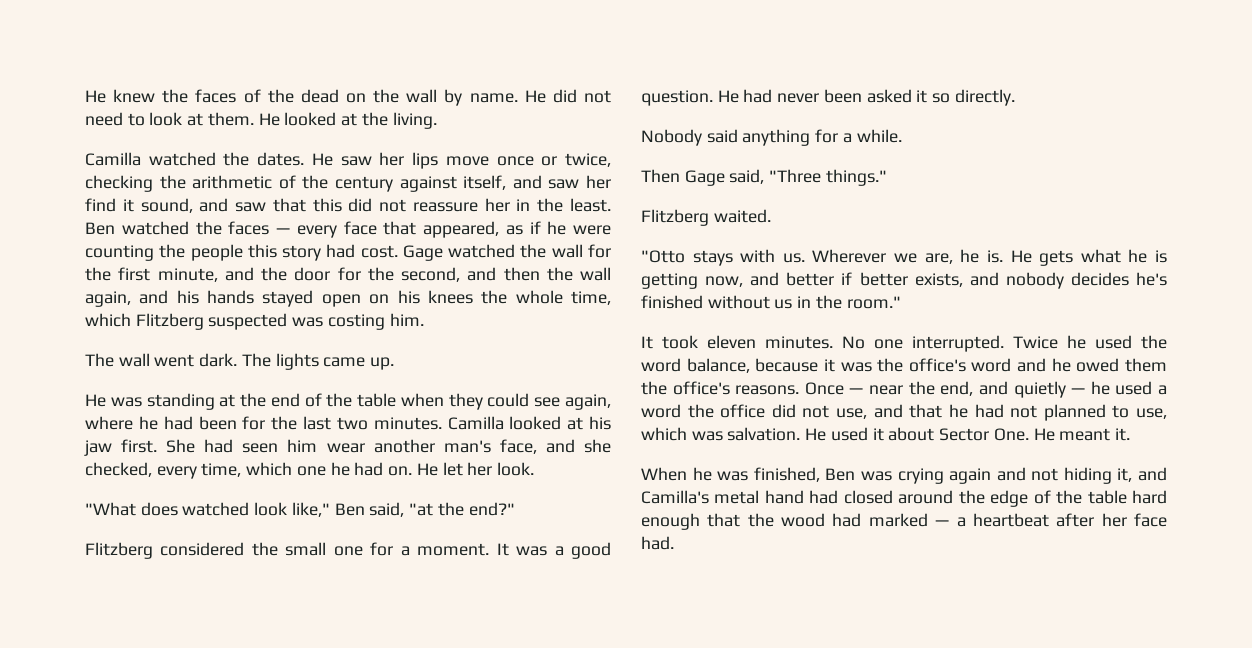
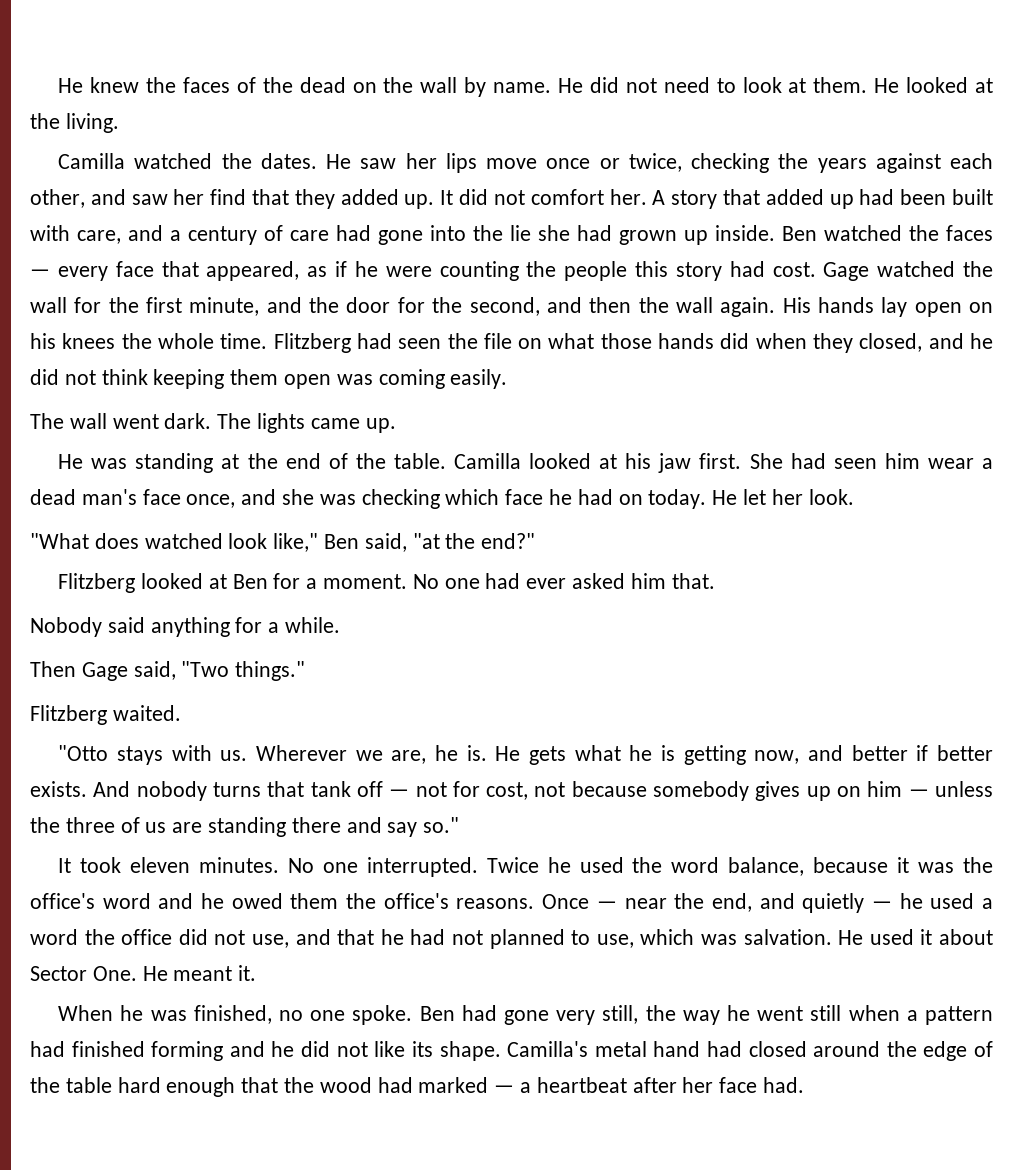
- He saw her lips move once or twice, checking the arithmetic of the century against itself, and saw her find it sound, and saw that this did not reassure her in the least.
+ He saw her lips move once or twice, checking the years against each other, and saw her find that they added up. It did not comfort her. A story that added up had been built with care, and a century of care had gone into the lie she had grown up inside.
- Gage watched the wall for the first minute, and the door for the second, and then the wall again, and his hands stayed open on his knees the whole time, which Flitzberg suspected was costing him.
+ Gage watched the wall for the first minute, and the door for the second, and then the wall again. His hands lay open on his knees the whole time. Flitzberg had seen the file on what those hands did when they closed, and he did not think keeping them open was coming easily.
- He was standing at the end of the table when they could see again, where he had been for the last two minutes.
+ He was standing at the end of the table.
- She had seen him wear another man's face, and she checked, every time, which one he had on.
+ She had seen him wear a dead man's face once, and she was checking which face he had on today.
- Flitzberg considered the small one for a moment. It was a good question. He had never been asked it so directly.
+ Flitzberg looked at Ben for a moment. No one had ever asked him that.
- Then Gage said, "Three things."
+ Then Gage said, "Two things."
- He gets what he is getting now, and better if better exists, and nobody decides he's finished without us in the room."
+ He gets what he is getting now, and better if better exists. And nobody turns that tank off — not for cost, not because somebody gives up on him — unless the three of us are standing there and say so."
- When he was finished, Ben was crying again and not hiding it, and Camilla's metal hand had closed around the edge of the table hard enough that the wood had marked — a heartbeat after her face had.
+ When he was finished, no one spoke. Ben had gone very still, the way he went still when a pattern had finished forming and he did not like its shape. Camilla's metal hand had closed around the edge of the table hard enough that the wood had marked — a heartbeat after her face had.

